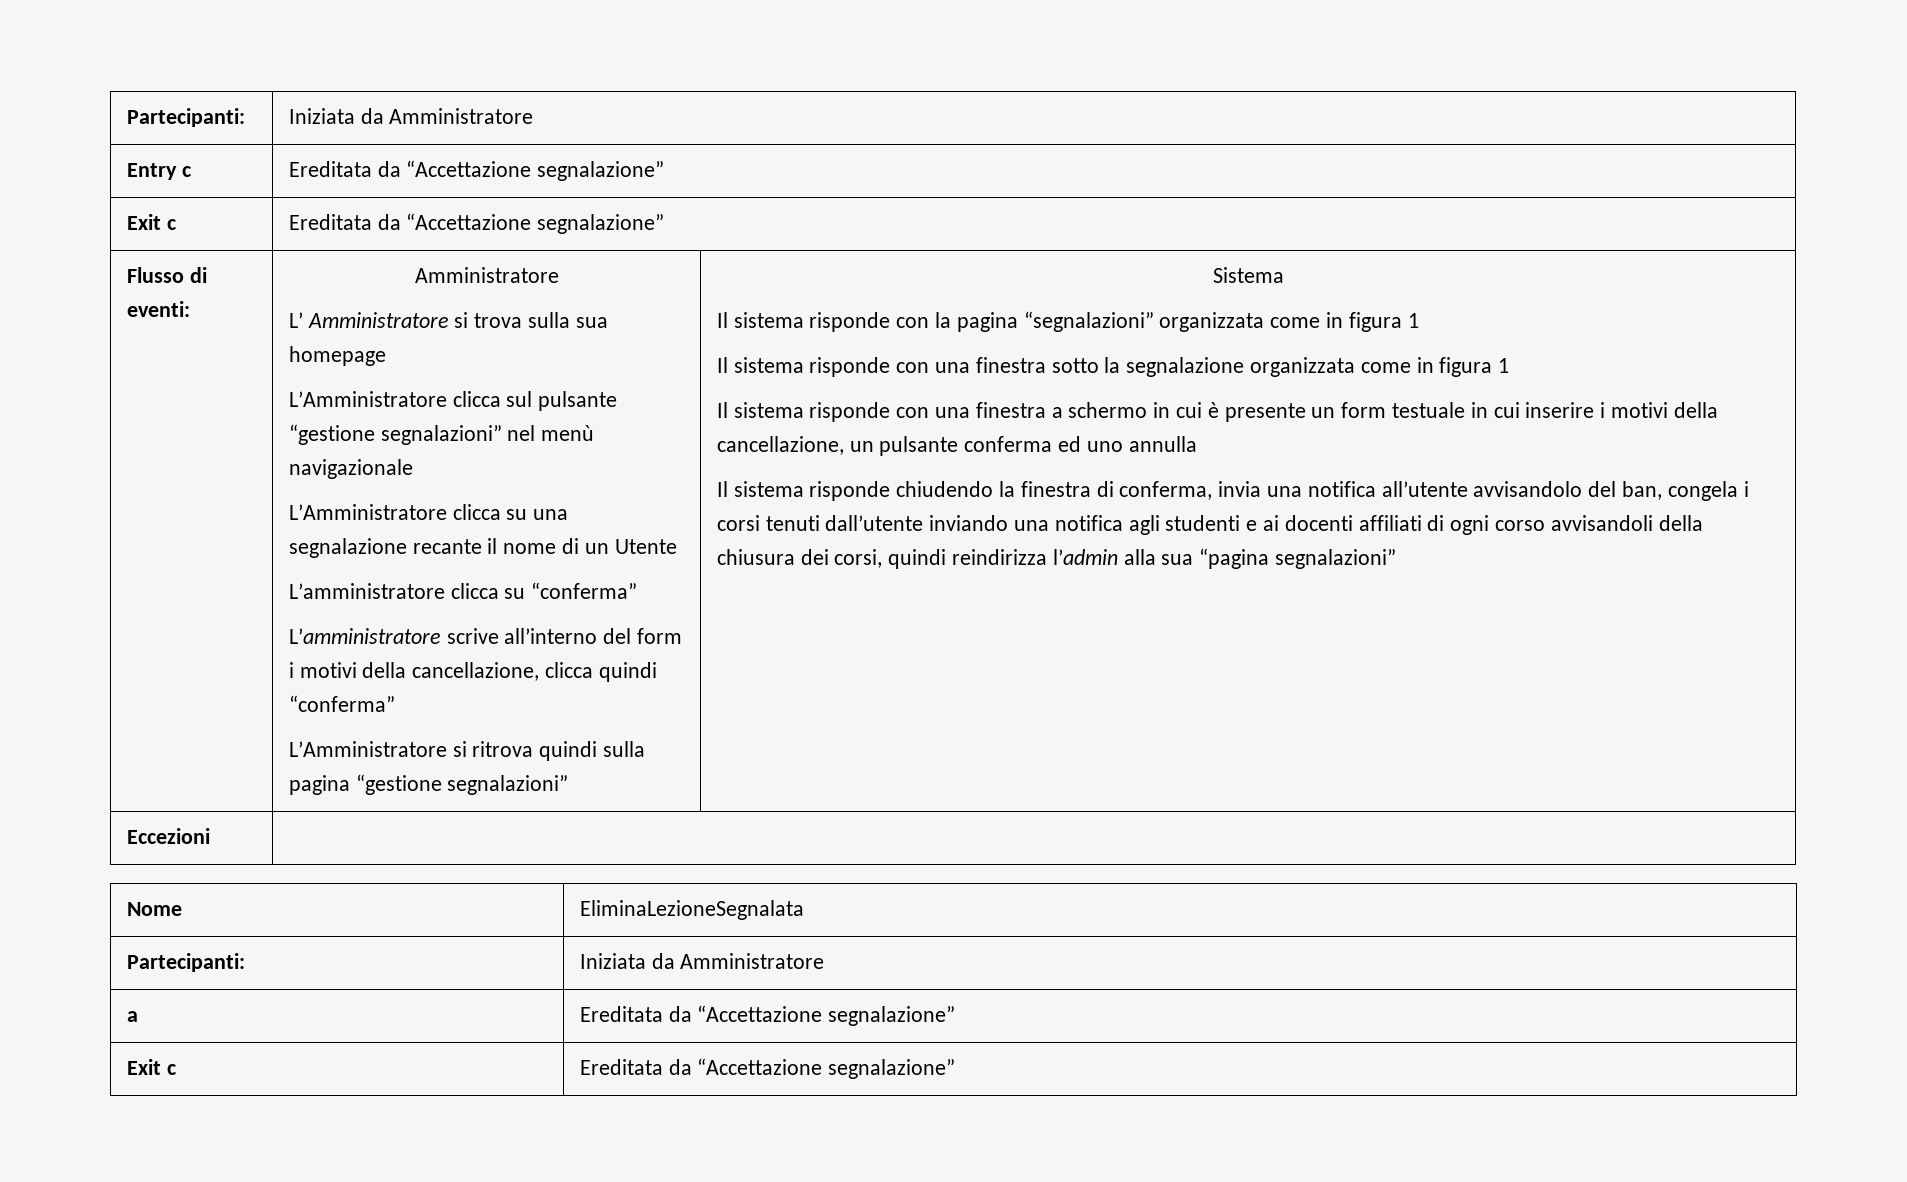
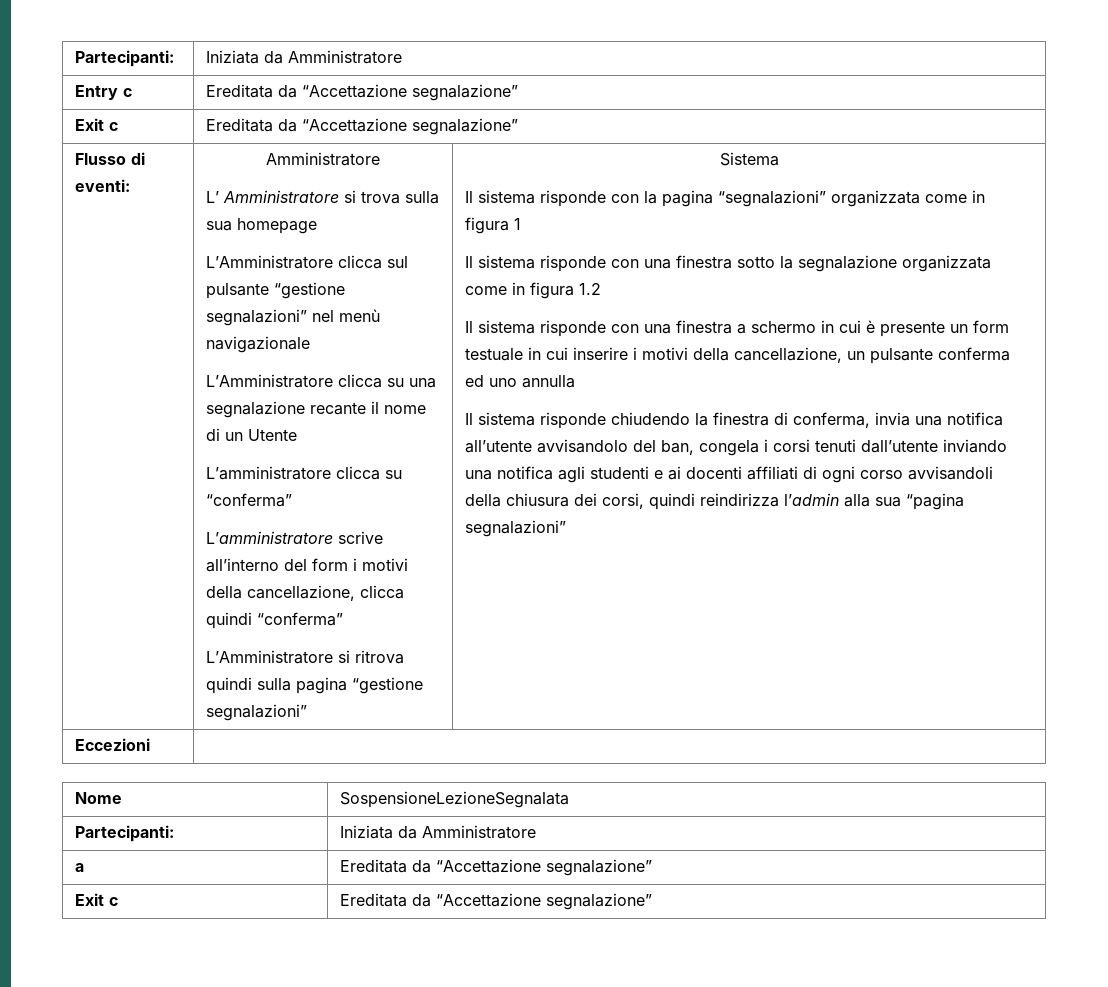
- Il sistema risponde con una finestra sotto la segnalazione organizzata come in figura 1
+ Il sistema risponde con una finestra sotto la segnalazione organizzata come in figura 1.2
- Nome | EliminaLezioneSegnalata
+ Nome | SospensioneLezioneSegnalata

